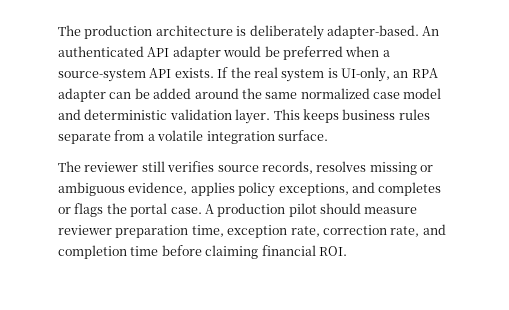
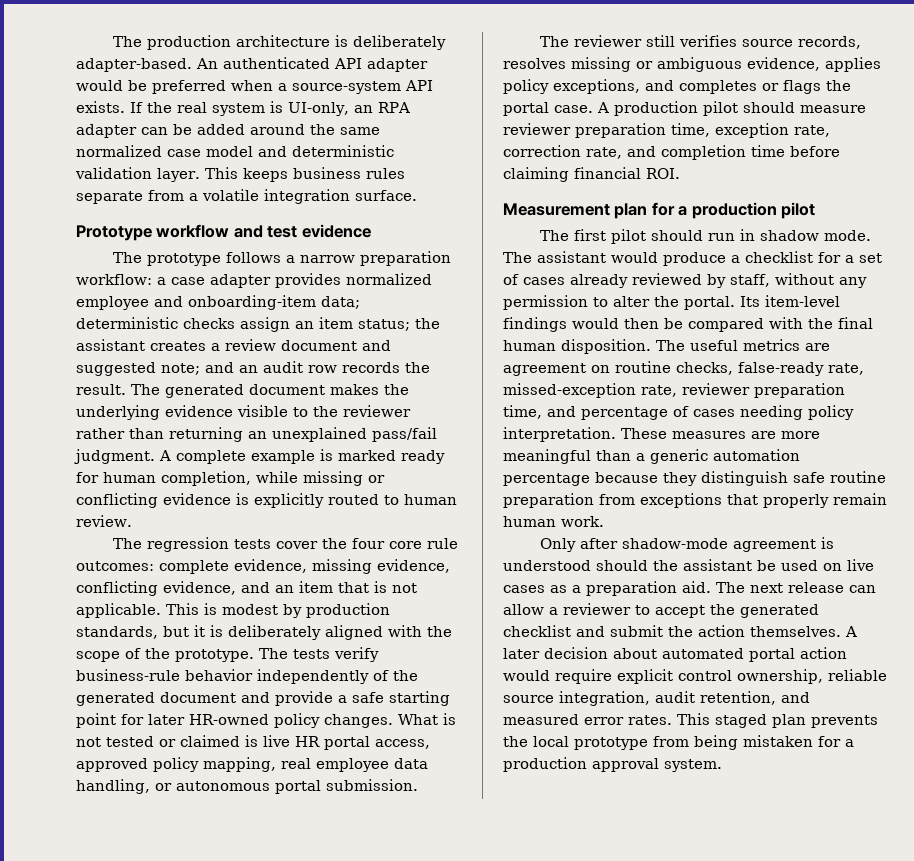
+ Prototype workflow and test evidence
+ The prototype follows a narrow preparation workflow: a case adapter provides normalized employee and onboarding-item data; deterministic checks assign an item status; the assistant creates a review document and suggested note; and an audit row records the result. The generated document makes the underlying evidence visible to the reviewer rather than returning an unexplained pass/fail judgment. A complete example is marked ready for human completion, while missing or conflicting evidence is explicitly routed to human review.
+ The regression tests cover the four core rule outcomes: complete evidence, missing evidence, conflicting evidence, and an item that is not applicable. This is modest by production standards, but it is deliberately aligned with the scope of the prototype. The tests verify business-rule behavior independently of the generated document and provide a safe starting point for later HR-owned policy changes. What is not tested or claimed is live HR portal access, approved policy mapping, real employee data handling, or autonomous portal submission.
+ Measurement plan for a production pilot
+ The first pilot should run in shadow mode. The assistant would produce a checklist for a set of cases already reviewed by staff, without any permission to alter the portal. Its item-level findings would then be compared with the final human disposition. The useful metrics are agreement on routine checks, false-ready rate, missed-exception rate, reviewer preparation time, and percentage of cases needing policy interpretation. These measures are more meaningful than a generic automation percentage because they distinguish safe routine preparation from exceptions that properly remain human work.
+ Only after shadow-mode agreement is understood should the assistant be used on live cases as a preparation aid. The next release can allow a reviewer to accept the generated checklist and submit the action themselves. A later decision about automated portal action would require explicit control ownership, reliable source integration, audit retention, and measured error rates. This staged plan prevents the local prototype from being mistaken for a production approval system.

